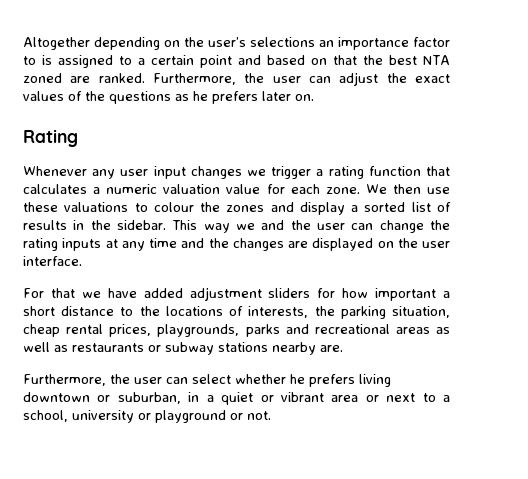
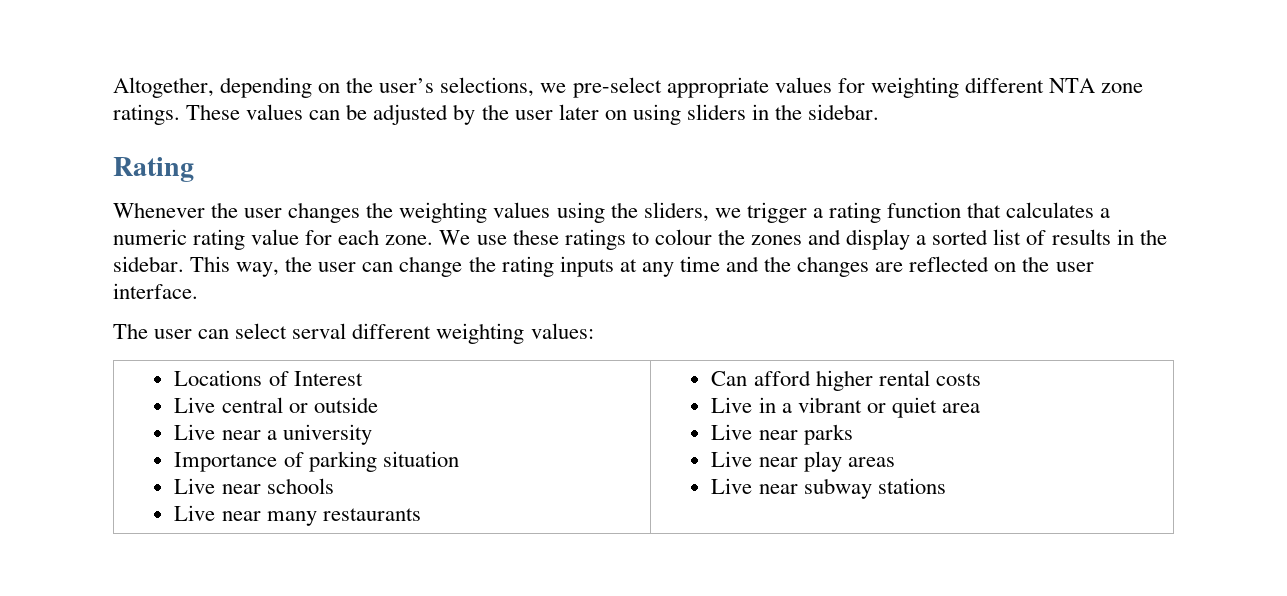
- Altogether depending on the user’s selections an importance factor to is assigned to a certain point and based on that the best NTA zoned are ranked. Furthermore, the user can adjust the exact values of the questions as he prefers later on.
+ Altogether, depending on the user’s selections, we pre-select appropriate values for weighting different NTA zone ratings. These values can be adjusted by the user later on using sliders in the sidebar.
  Rating
- Whenever any user input changes we trigger a rating function that calculates a numeric valuation value for each zone.
+ Whenever the user changes the weighting values using the sliders, we trigger a rating function that calculates a numeric rating value for each zone.
- We then use these valuations to colour the zones and display a sorted list of results in the sidebar.
+ We use these ratings to colour the zones and display a sorted list of results in the sidebar.
- This way we and the user can change the rating inputs at any time and the changes are displayed on the user interface.
+ This way, the user can change the rating inputs at any time and the changes are reflected on the user interface.
- For that we have added adjustment sliders for how important a short distance to the locations of interests, the parking situation, cheap rental prices, playgrounds, parks and recreational areas as well as restaurants or subway stations nearby are.
- Furthermore, the user can select whether he prefers living downtown or suburban, in a quiet or vibrant area or next to a school, university or playground or not.
+ The user can select serval different weighting values:
+ Locations of Interest
+ Live central or outside
+ Live near a university
+ Importance of parking situation
+ Live near schools
+ Live near many restaurants | Can afford higher rental costs
+ Live in a vibrant or quiet area
+ Live near parks
+ Live near play areas
+ Live near subway stations

